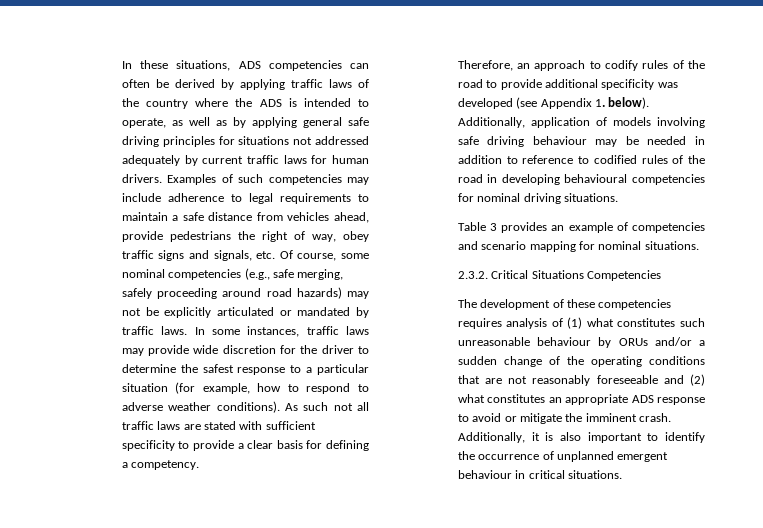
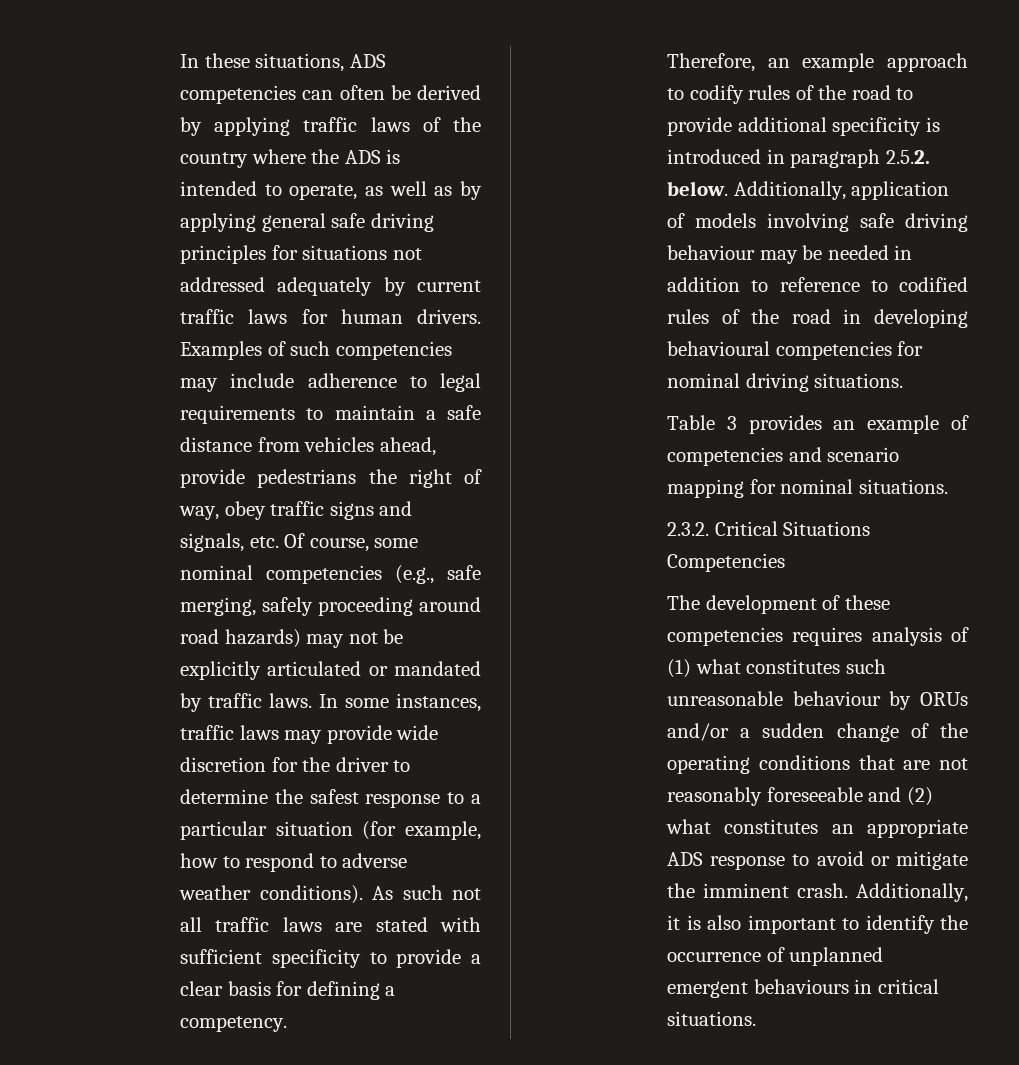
- Therefore, an approach to codify rules of the road to provide additional specificity was developed (see Appendix 1. below).
+ Therefore, an example approach to codify rules of the road to provide additional specificity is introduced in paragraph 2.5.2. below.
- Additionally, it is also important to identify the occurrence of unplanned emergent behaviour in critical situations.
+ Additionally, it is also important to identify the occurrence of unplanned emergent behaviours in critical situations.

